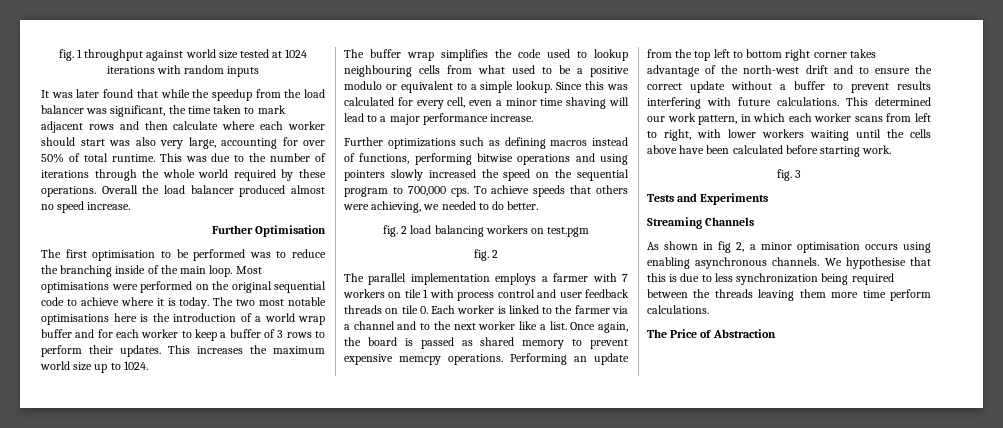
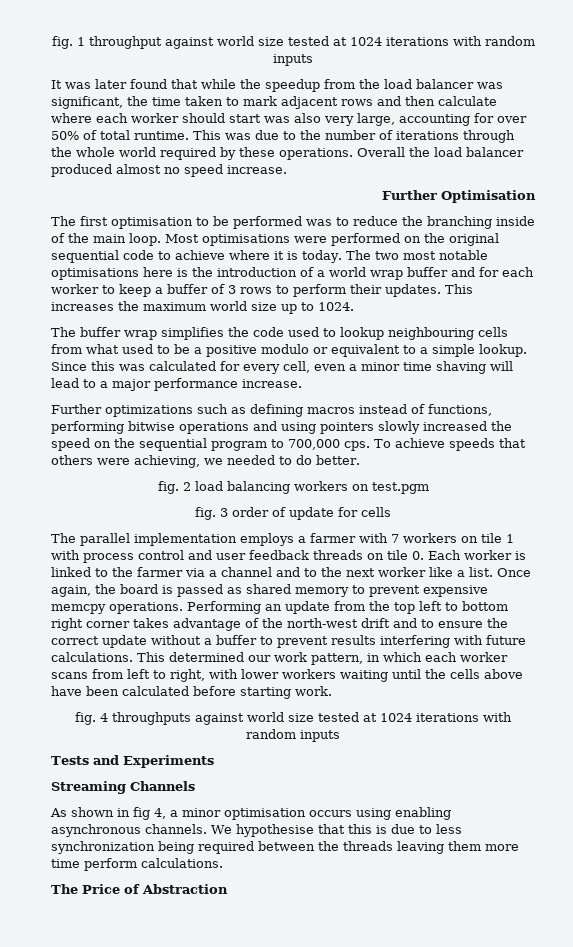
  fig. 2 load balancing workers on test.pgm
- fig. 2
+ fig. 3 order of update for cells
- fig. 3
+ fig. 4 throughputs against world size tested at 1024 iterations with random inputs
- As shown in fig 2, a minor optimisation occurs using enabling asynchronous channels.
+ As shown in fig 4, a minor optimisation occurs using enabling asynchronous channels.

